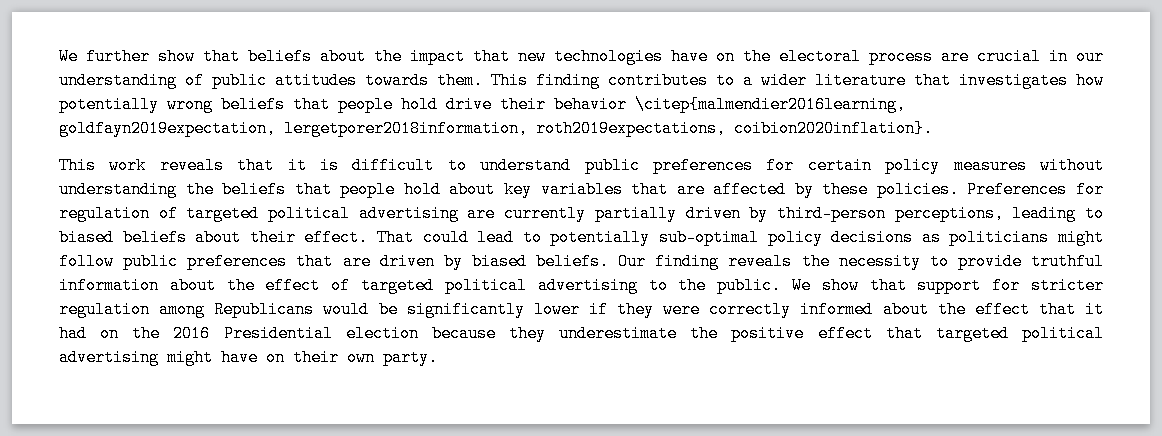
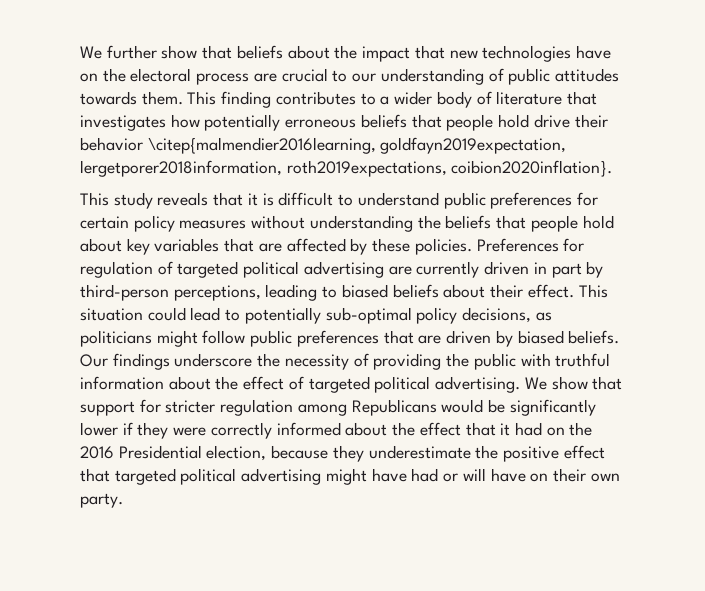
- We further show that beliefs about the impact that new technologies have on the electoral process are crucial in our understanding of public attitudes towards them.
+ We further show that beliefs about the impact that new technologies have on the electoral process are crucial to our understanding of public attitudes towards them.
- This finding contributes to a wider literature that investigates how potentially wrong beliefs that people hold drive their behavior \citep{malmendier2016learning, goldfayn2019expectation, lergetporer2018information, roth2019expectations, coibion2020inflation}.
+ This finding contributes to a wider body of literature that investigates how potentially erroneous beliefs that people hold drive their behavior \citep{malmendier2016learning, goldfayn2019expectation, lergetporer2018information, roth2019expectations, coibion2020inflation}.
- This work reveals that it is difficult to understand public preferences for certain policy measures without understanding the beliefs that people hold about key variables that are affected by these policies.
+ This study reveals that it is difficult to understand public preferences for certain policy measures without understanding the beliefs that people hold about key variables that are affected by these policies.
- Preferences for regulation of targeted political advertising are currently partially driven by third-person perceptions, leading to biased beliefs about their effect.
+ Preferences for regulation of targeted political advertising are currently driven in part by third-person perceptions, leading to biased beliefs about their effect.
- That could lead to potentially sub-optimal policy decisions as politicians might follow public preferences that are driven by biased beliefs.
+ This situation could lead to potentially sub-optimal policy decisions, as politicians might follow public preferences that are driven by biased beliefs.
- Our finding reveals the necessity to provide truthful information about the effect of targeted political advertising to the public.
+ Our findings underscore the necessity of providing the public with truthful information about the effect of targeted political advertising.
- We show that support for stricter regulation among Republicans would be significantly lower if they were correctly informed about the effect that it had on the 2016 Presidential election because they underestimate the positive effect that targeted political advertising might have on their own party.
+ We show that support for stricter regulation among Republicans would be significantly lower if they were correctly informed about the effect that it had on the 2016 Presidential election, because they underestimate the positive effect that targeted political advertising might have had or will have on their own party.

